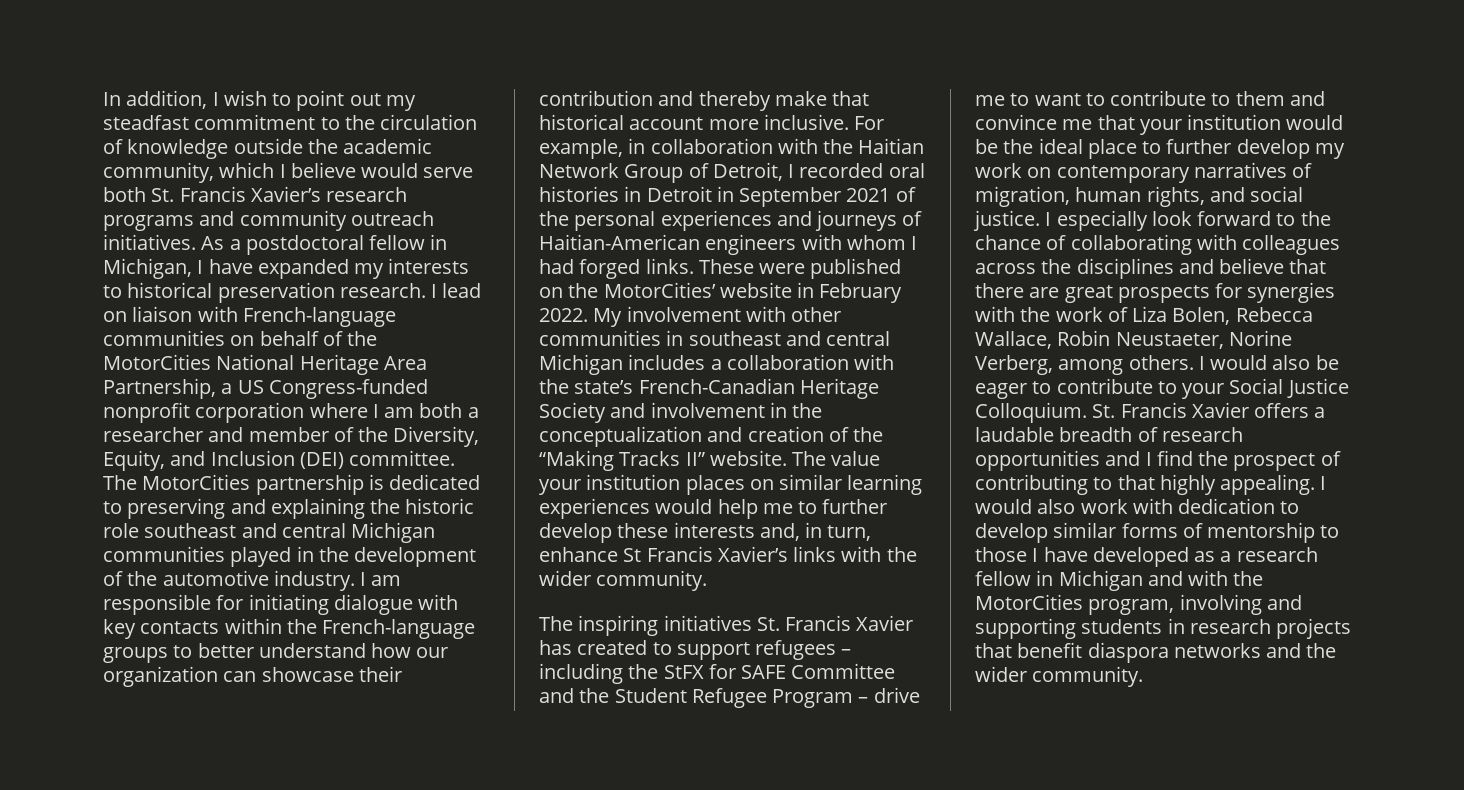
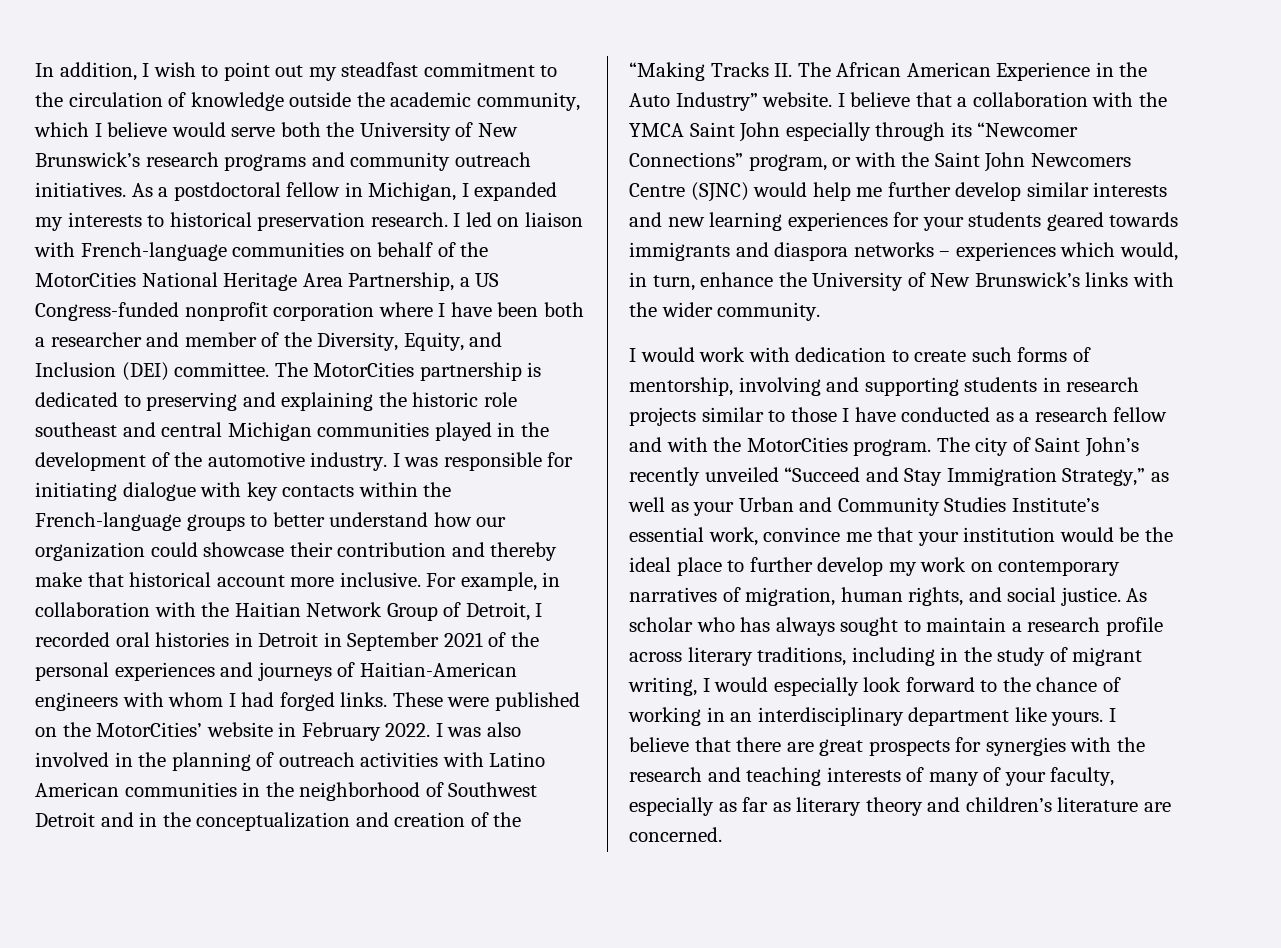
- In addition, I wish to point out my steadfast commitment to the circulation of knowledge outside the academic community, which I believe would serve both St. Francis Xavier’s research programs and community outreach initiatives.
+ In addition, I wish to point out my steadfast commitment to the circulation of knowledge outside the academic community, which I believe would serve both the University of New Brunswick’s research programs and community outreach initiatives.
- As a postdoctoral fellow in Michigan, I have expanded my interests to historical preservation research.
+ As a postdoctoral fellow in Michigan, I expanded my interests to historical preservation research.
- I lead on liaison with French-language communities on behalf of the MotorCities National Heritage Area Partnership, a US Congress-funded nonprofit corporation where I am both a researcher and member of the Diversity, Equity, and Inclusion (DEI) committee.
+ I led on liaison with French-language communities on behalf of the MotorCities National Heritage Area Partnership, a US Congress-funded nonprofit corporation where I have been both a researcher and member of the Diversity, Equity, and Inclusion (DEI) committee.
- I am responsible for initiating dialogue with key contacts within the French-language groups to better understand how our organization can showcase their contribution and thereby make that historical account more inclusive.
+ I was responsible for initiating dialogue with key contacts within the French-language groups to better understand how our organization could showcase their contribution and thereby make that historical account more inclusive.
- My involvement with other communities in southeast and central Michigan includes a collaboration with the state’s French-Canadian Heritage Society and involvement in the conceptualization and creation of the “Making Tracks II” website. The value your institution places on similar learning experiences would help me to further develop these interests and, in turn, enhance St Francis Xavier’s links with the wider community.
+ I was also involved in the planning of outreach activities with Latino American communities in the neighborhood of Southwest Detroit and in the conceptualization and creation of the “Making Tracks II. The African American Experience in the Auto Industry” website. I believe that a collaboration with the YMCA Saint John especially through its “Newcomer Connections” program, or with the Saint John Newcomers Centre (SJNC) would help me further develop similar interests and new learning experiences for your students geared towards immigrants and diaspora networks – experiences which would, in turn, enhance the University of New Brunswick’s links with the wider community.
- The inspiring initiatives St. Francis Xavier has created to support refugees – including the StFX for SAFE Committee and the Student Refugee Program – drive me to want to contribute to them and convince me that your institution would be the ideal place to further develop my work on contemporary narratives of migration, human rights, and social justice.
+ I would work with dedication to create such forms of mentorship, involving and supporting students in research projects similar to those I have conducted as a research fellow and with the MotorCities program. The city of Saint John’s recently unveiled “Succeed and Stay Immigration Strategy,” as well as your Urban and Community Studies Institute’s essential work, convince me that your institution would be the ideal place to further develop my work on contemporary narratives of migration, human rights, and social justice.
- I especially look forward to the chance of collaborating with colleagues across the disciplines and believe that there are great prospects for synergies with the work of Liza Bolen, Rebecca Wallace, Robin Neustaeter, Norine Verberg, among others. I would also be eager to contribute to your Social Justice Colloquium. St. Francis Xavier offers a laudable breadth of research opportunities and I find the prospect of contributing to that highly appealing. I would also work with dedication to develop similar forms of mentorship to those I have developed as a research fellow in Michigan and with the MotorCities program, involving and supporting students in research projects that benefit diaspora networks and the wider community.
+ As scholar who has always sought to maintain a research profile across literary traditions, including in the study of migrant writing, I would especially look forward to the chance of working in an interdisciplinary department like yours. I believe that there are great prospects for synergies with the research and teaching interests of many of your faculty, especially as far as literary theory and children’s literature are concerned.

